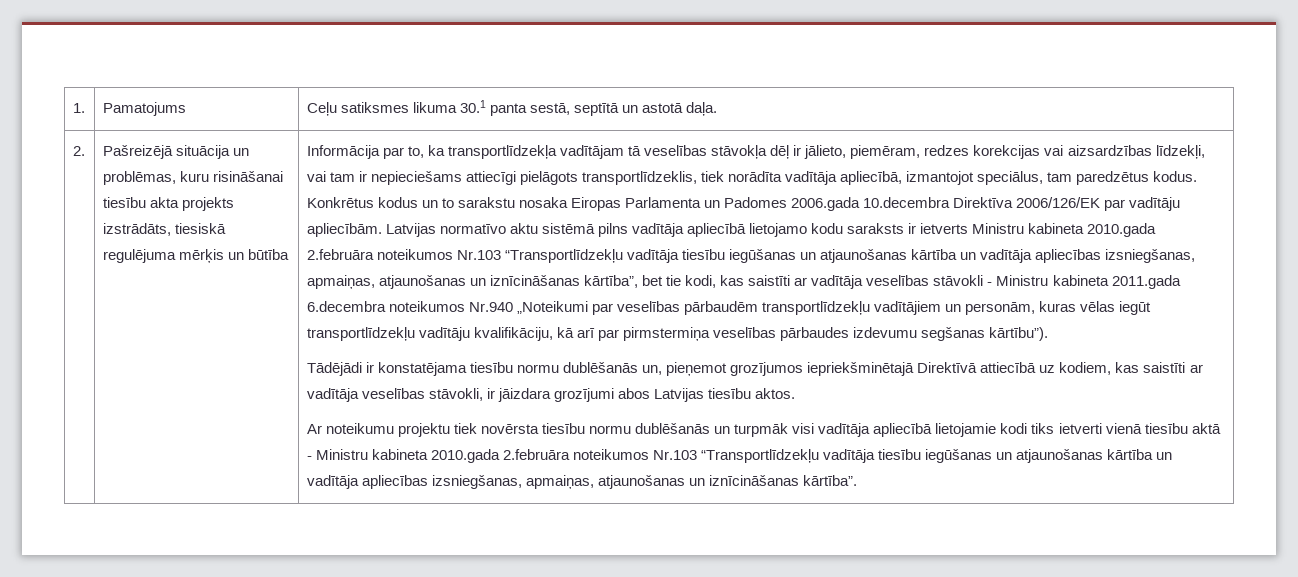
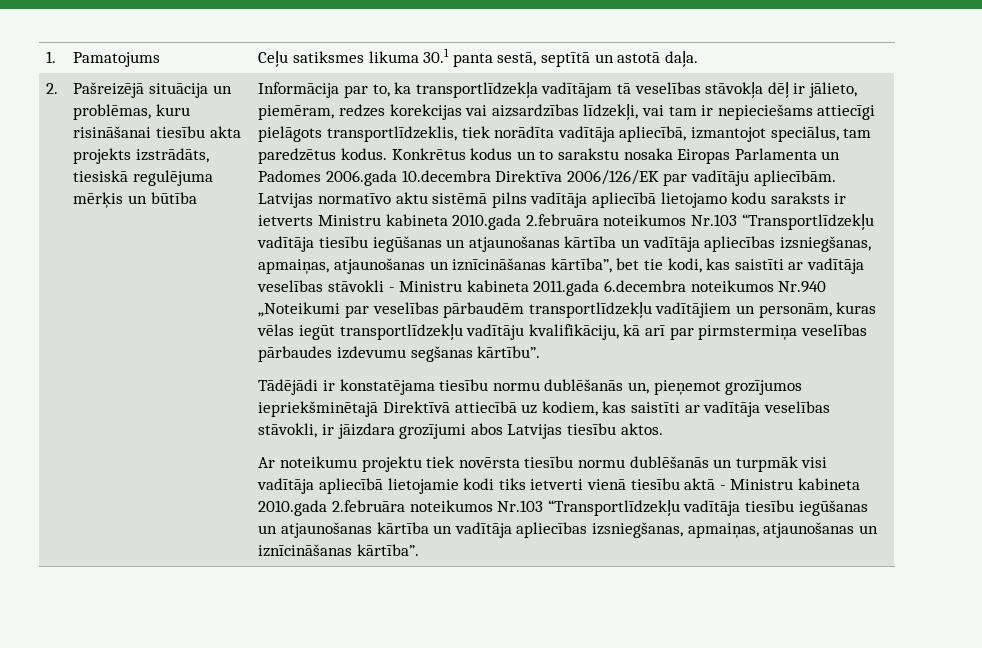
- Latvijas normatīvo aktu sistēmā pilns vadītāja apliecībā lietojamo kodu saraksts ir ietverts Ministru kabineta 2010.gada 2.februāra noteikumos Nr.103 “Transportlīdzekļu vadītāja tiesību iegūšanas un atjaunošanas kārtība un vadītāja apliecības izsniegšanas, apmaiņas, atjaunošanas un iznīcināšanas kārtība”, bet tie kodi, kas saistīti ar vadītāja veselības stāvokli - Ministru kabineta 2011.gada 6.decembra noteikumos Nr.940 „Noteikumi par veselības pārbaudēm transportlīdzekļu vadītājiem un personām, kuras vēlas iegūt transportlīdzekļu vadītāju kvalifikāciju, kā arī par pirmstermiņa veselības pārbaudes izdevumu segšanas kārtību”).
+ Latvijas normatīvo aktu sistēmā pilns vadītāja apliecībā lietojamo kodu saraksts ir ietverts Ministru kabineta 2010.gada 2.februāra noteikumos Nr.103 “Transportlīdzekļu vadītāja tiesību iegūšanas un atjaunošanas kārtība un vadītāja apliecības izsniegšanas, apmaiņas, atjaunošanas un iznīcināšanas kārtība”, bet tie kodi, kas saistīti ar vadītāja veselības stāvokli - Ministru kabineta 2011.gada 6.decembra noteikumos Nr.940 „Noteikumi par veselības pārbaudēm transportlīdzekļu vadītājiem un personām, kuras vēlas iegūt transportlīdzekļu vadītāju kvalifikāciju, kā arī par pirmstermiņa veselības pārbaudes izdevumu segšanas kārtību”.

